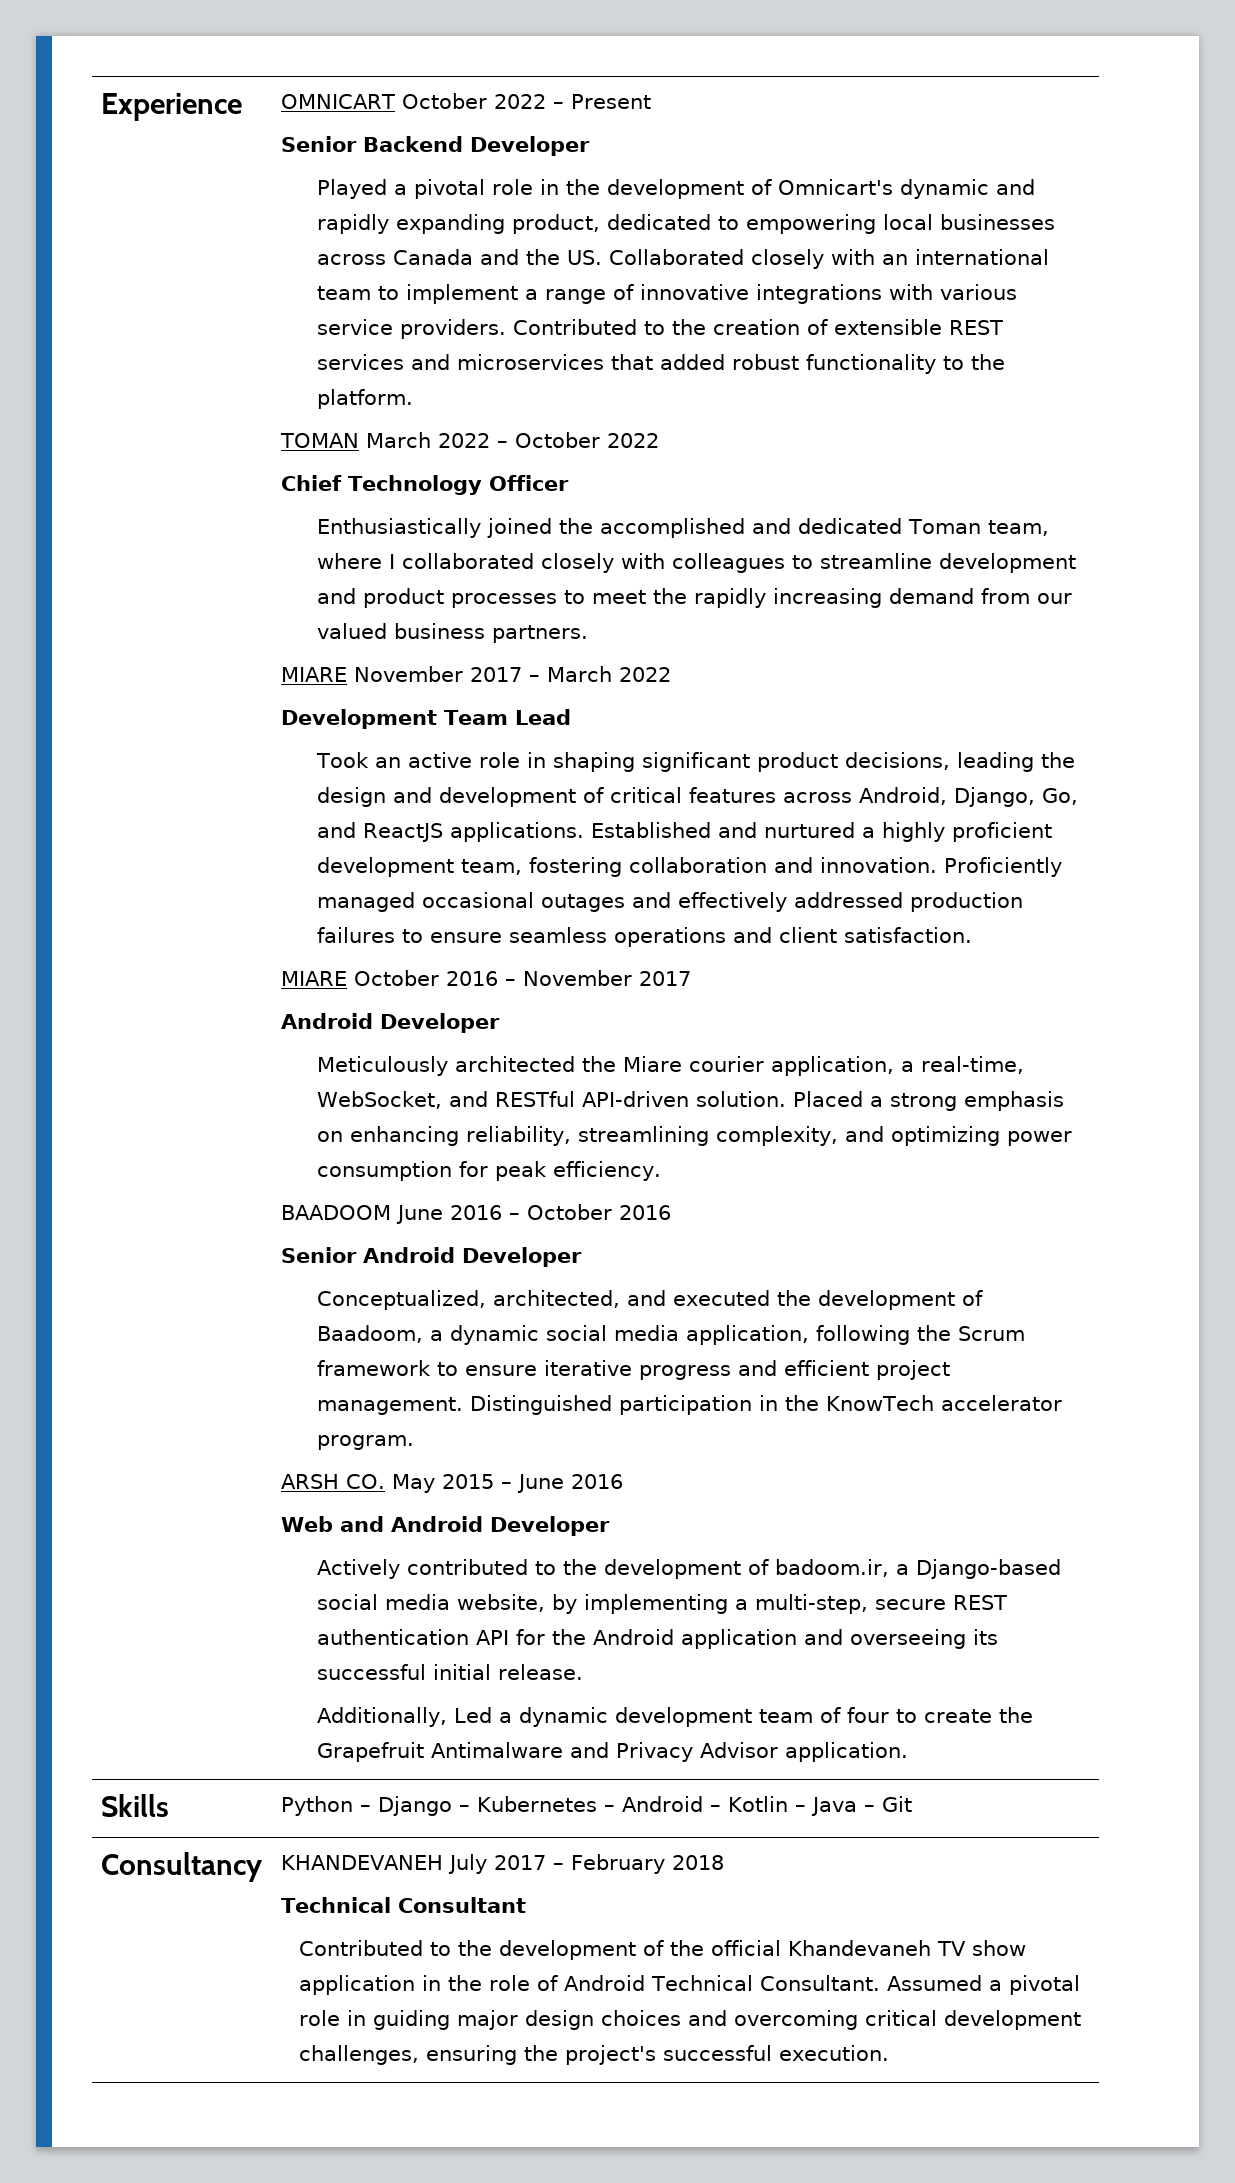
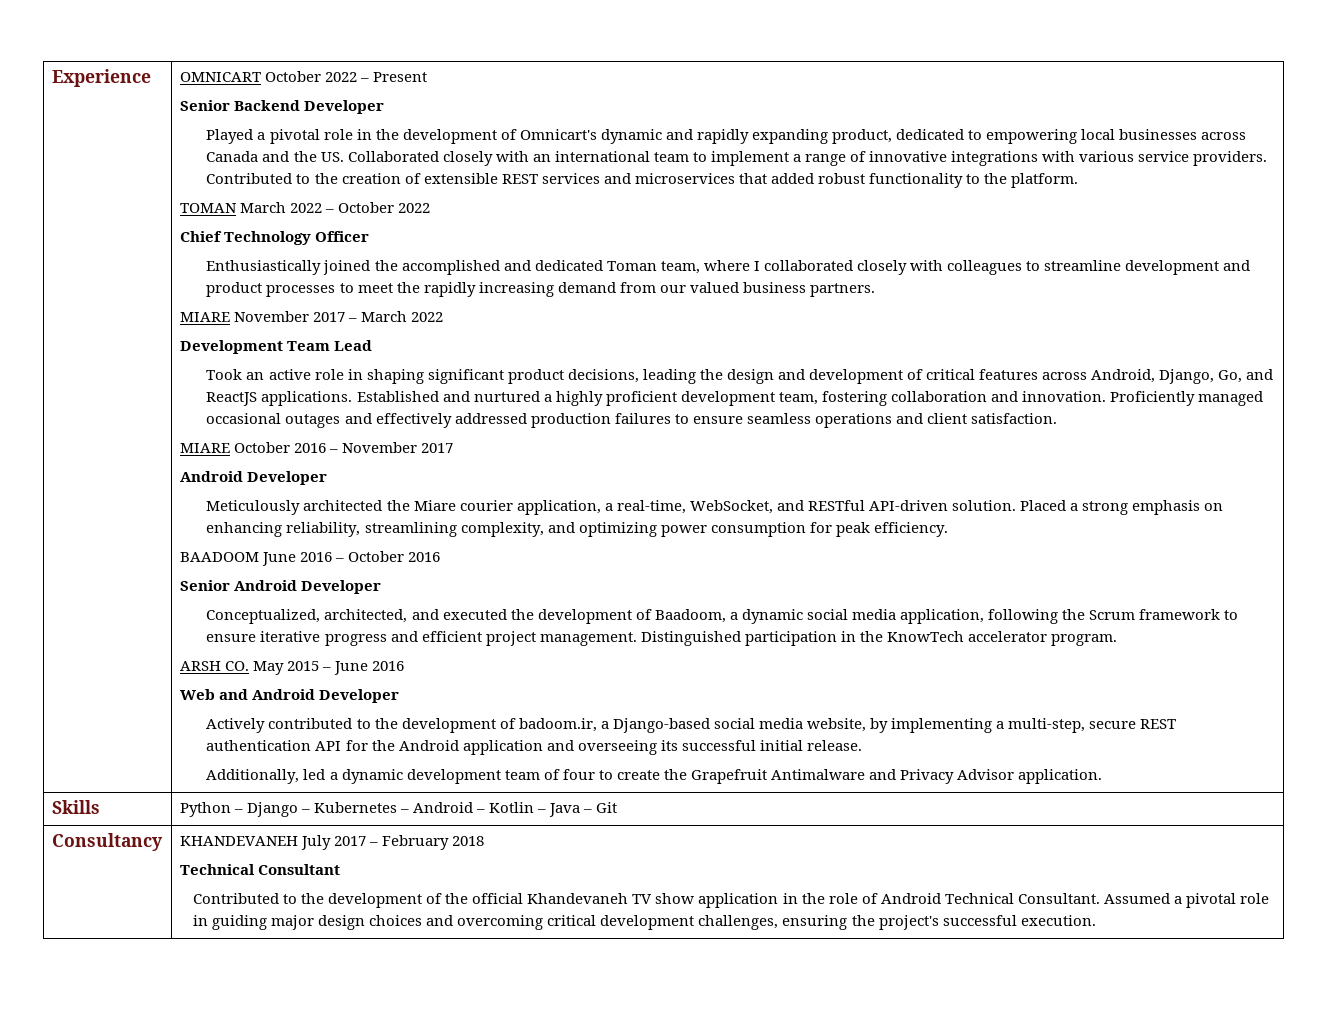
- Additionally, Led a dynamic development team of four to create the Grapefruit Antimalware and Privacy Advisor application.
+ Additionally, led a dynamic development team of four to create the Grapefruit Antimalware and Privacy Advisor application.

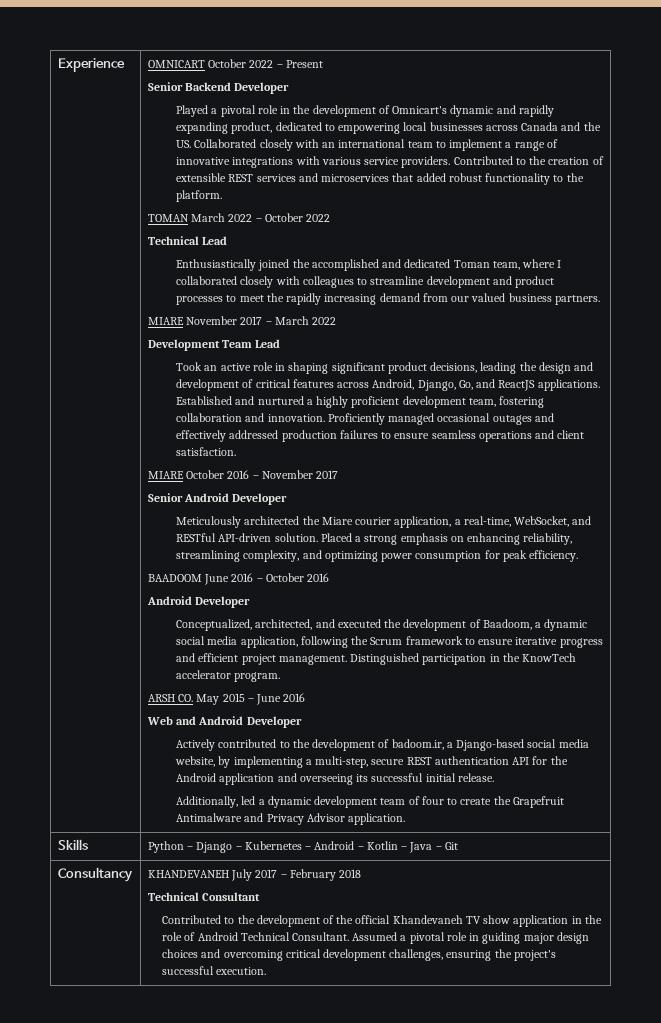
- Chief Technology Officer
+ Technical Lead
  MIARE October 2016 – November 2017
- Android Developer
+ Senior Android Developer
  BAADOOM June 2016 – October 2016
- Senior Android Developer
+ Android Developer

